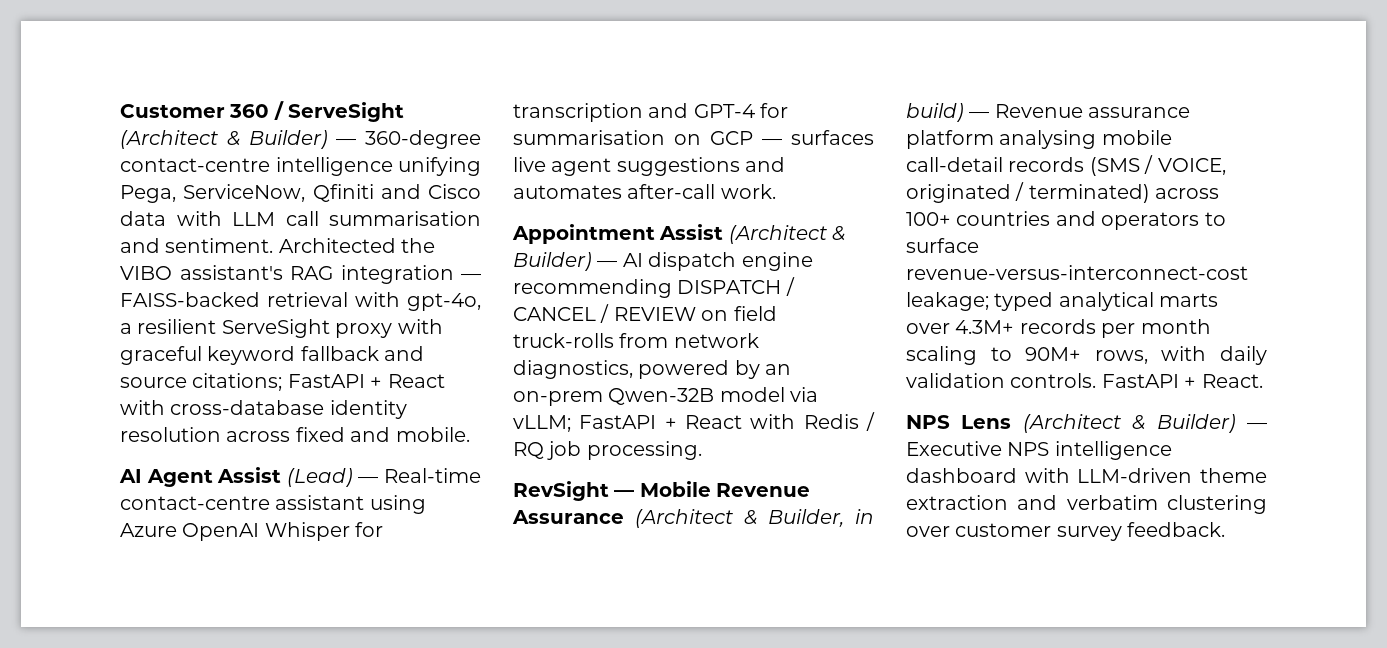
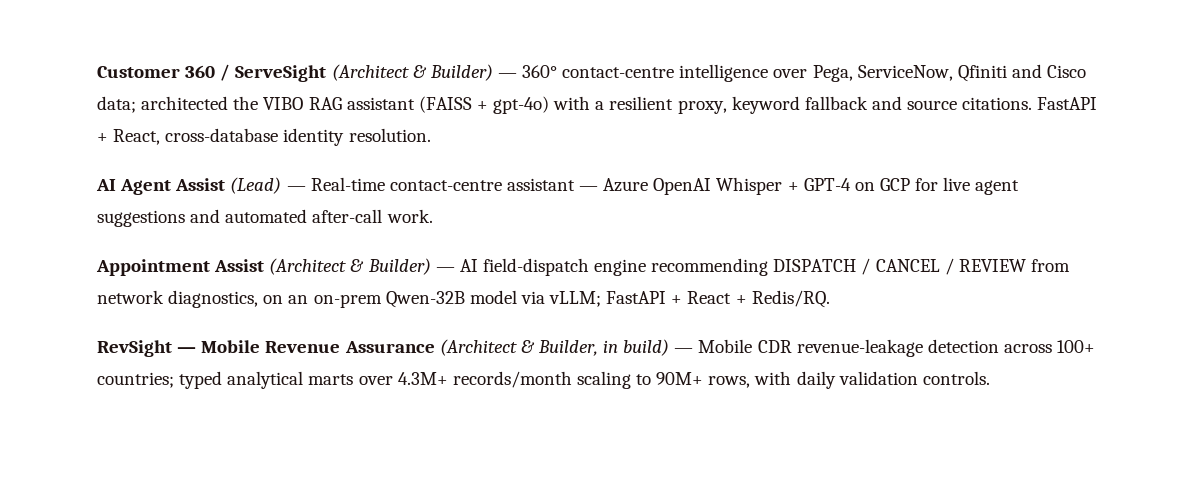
- Customer 360 / ServeSight (Architect & Builder) — 360-degree contact-centre intelligence unifying Pega, ServiceNow, Qfiniti and Cisco data with LLM call summarisation and sentiment. Architected the VIBO assistant's RAG integration — FAISS-backed retrieval with gpt-4o, a resilient ServeSight proxy with graceful keyword fallback and source citations; FastAPI + React with cross-database identity resolution across fixed and mobile.
+ Customer 360 / ServeSight (Architect & Builder) — 360° contact-centre intelligence over Pega, ServiceNow, Qfiniti and Cisco data; architected the VIBO RAG assistant (FAISS + gpt-4o) with a resilient proxy, keyword fallback and source citations. FastAPI + React, cross-database identity resolution.
- AI Agent Assist (Lead) — Real-time contact-centre assistant using Azure OpenAI Whisper for transcription and GPT-4 for summarisation on GCP — surfaces live agent suggestions and automates after-call work.
+ AI Agent Assist (Lead) — Real-time contact-centre assistant — Azure OpenAI Whisper + GPT-4 on GCP for live agent suggestions and automated after-call work.
- Appointment Assist (Architect & Builder) — AI dispatch engine recommending DISPATCH / CANCEL / REVIEW on field truck-rolls from network diagnostics, powered by an on-prem Qwen-32B model via vLLM; FastAPI + React with Redis / RQ job processing.
+ Appointment Assist (Architect & Builder) — AI field-dispatch engine recommending DISPATCH / CANCEL / REVIEW from network diagnostics, on an on-prem Qwen-32B model via vLLM; FastAPI + React + Redis/RQ.
- RevSight — Mobile Revenue Assurance (Architect & Builder, in build) — Revenue assurance platform analysing mobile call-detail records (SMS / VOICE, originated / terminated) across 100+ countries and operators to surface revenue-versus-interconnect-cost leakage; typed analytical marts over 4.3M+ records per month scaling to 90M+ rows, with daily validation controls. FastAPI + React.
- NPS Lens (Architect & Builder) — Executive NPS intelligence dashboard with LLM-driven theme extraction and verbatim clustering over customer survey feedback.
+ RevSight — Mobile Revenue Assurance (Architect & Builder, in build) — Mobile CDR revenue-leakage detection across 100+ countries; typed analytical marts over 4.3M+ records/month scaling to 90M+ rows, with daily validation controls.

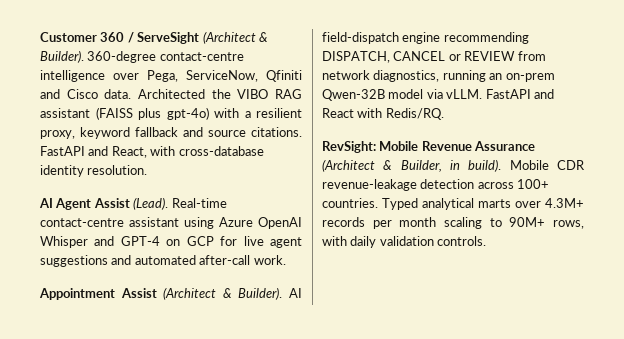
- Customer 360 / ServeSight (Architect & Builder) — 360° contact-centre intelligence over Pega, ServiceNow, Qfiniti and Cisco data; architected the VIBO RAG assistant (FAISS + gpt-4o) with a resilient proxy, keyword fallback and source citations.
+ Customer 360 / ServeSight (Architect & Builder). 360-degree contact-centre intelligence over Pega, ServiceNow, Qfiniti and Cisco data. Architected the VIBO RAG assistant (FAISS plus gpt-4o) with a resilient proxy, keyword fallback and source citations.
- FastAPI + React, cross-database identity resolution.
+ FastAPI and React, with cross-database identity resolution.
- AI Agent Assist (Lead) — Real-time contact-centre assistant — Azure OpenAI Whisper + GPT-4 on GCP for live agent suggestions and automated after-call work.
+ AI Agent Assist (Lead). Real-time contact-centre assistant using Azure OpenAI Whisper and GPT-4 on GCP for live agent suggestions and automated after-call work.
- Appointment Assist (Architect & Builder) — AI field-dispatch engine recommending DISPATCH / CANCEL / REVIEW from network diagnostics, on an on-prem Qwen-32B model via vLLM; FastAPI + React + Redis/RQ.
+ Appointment Assist (Architect & Builder). AI field-dispatch engine recommending DISPATCH, CANCEL or REVIEW from network diagnostics, running an on-prem Qwen-32B model via vLLM. FastAPI and React with Redis/RQ.
- RevSight — Mobile Revenue Assurance (Architect & Builder, in build) — Mobile CDR revenue-leakage detection across 100+ countries; typed analytical marts over 4.3M+ records/month scaling to 90M+ rows, with daily validation controls.
+ RevSight: Mobile Revenue Assurance (Architect & Builder, in build). Mobile CDR revenue-leakage detection across 100+ countries. Typed analytical marts over 4.3M+ records per month scaling to 90M+ rows, with daily validation controls.

